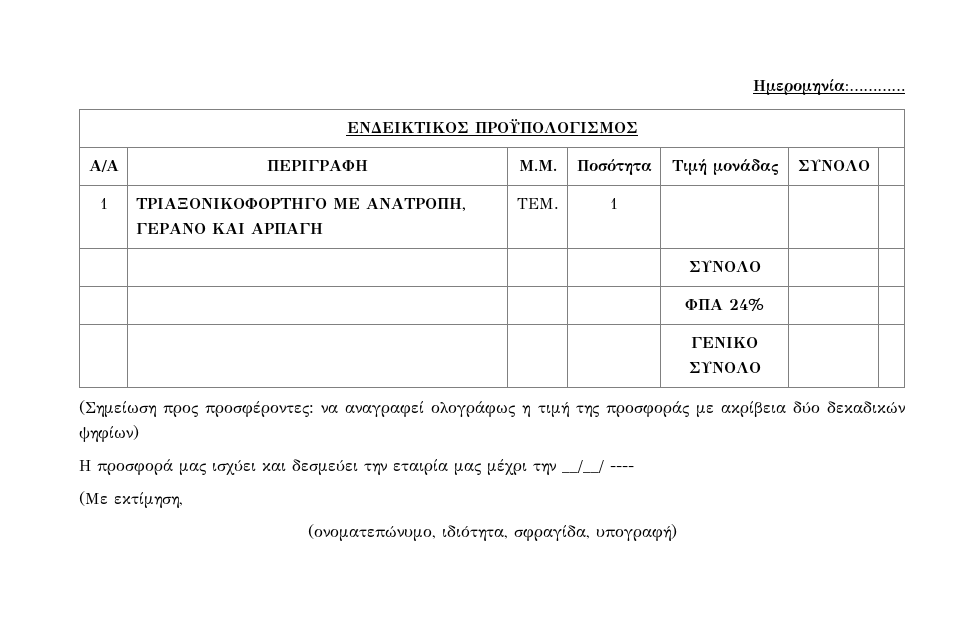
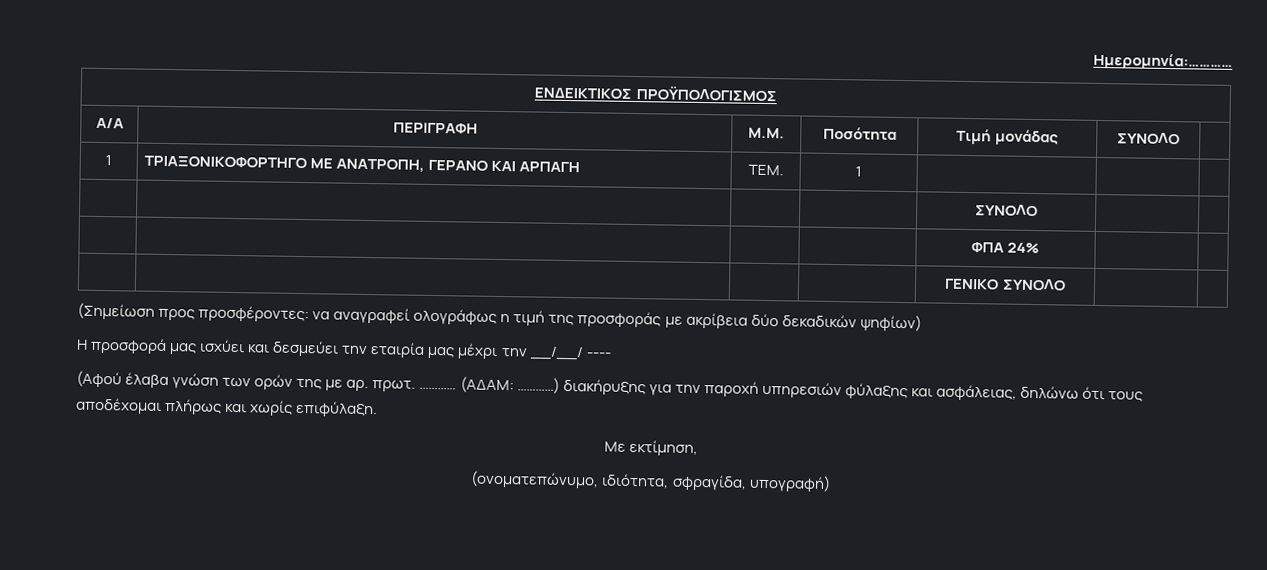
- (Με εκτίμηση,
+ (Αφού έλαβα γνώση των ορών της με αρ. πρωτ. ………… (ΑΔΑΜ: …………) διακήρυξης για την παροχή υπηρεσιών φύλαξης και ασφάλειας, δηλώνω ότι τους αποδέχομαι πλήρως και χωρίς επιφύλαξη.
+ Με εκτίμηση,

